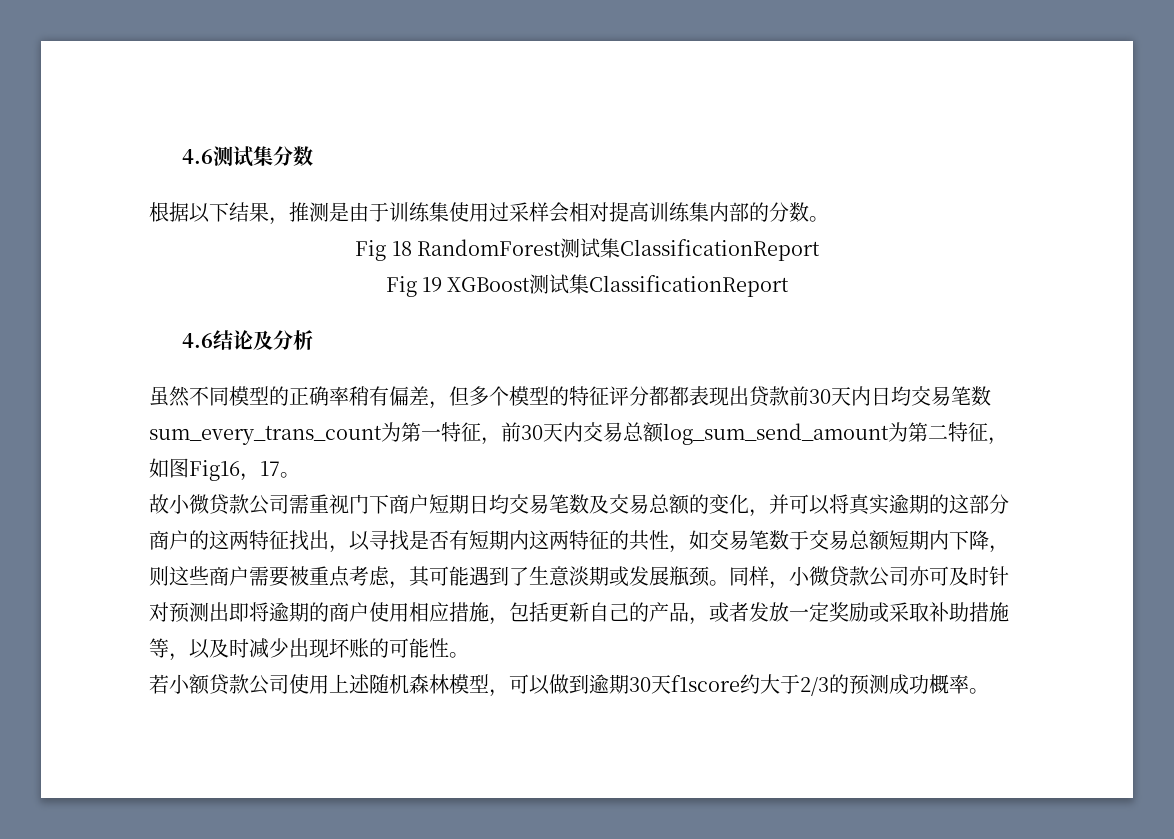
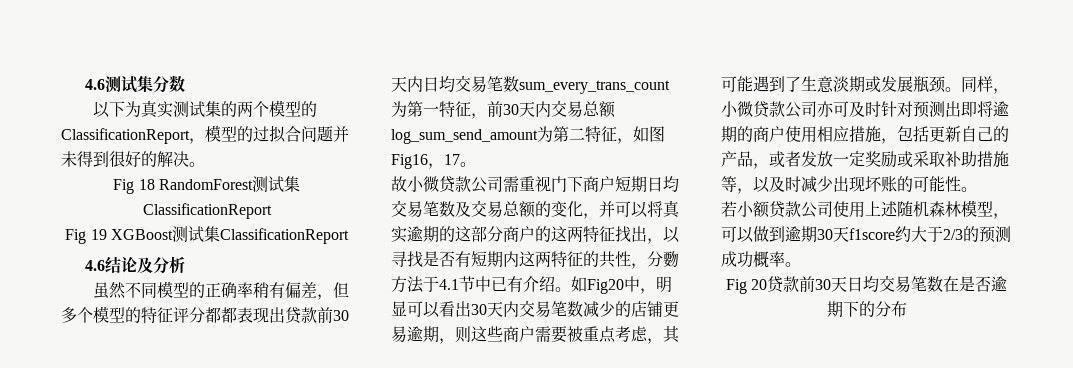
- 根据以下结果，推测是由于训练集使用过采样会相对提高训练集内部的分数。
+ 以下为真实测试集的两个模型的ClassificationReport，模型的过拟合问题并未得到很好的解决。
- 故小微贷款公司需重视门下商户短期日均交易笔数及交易总额的变化，并可以将真实逾期的这部分商户的这两特征找出，以寻找是否有短期内这两特征的共性，如交易笔数于交易总额短期内下降，则这些商户需要被重点考虑，其可能遇到了生意淡期或发展瓶颈。
+ 故小微贷款公司需重视门下商户短期日均交易笔数及交易总额的变化，并可以将真实逾期的这部分商户的这两特征找出，以寻找是否有短期内这两特征的共性，分覅方法于4.1节中已有介绍。如Fig20中，明显可以看出30天内交易笔数减少的店铺更易逾期，则这些商户需要被重点考虑，其可能遇到了生意淡期或发展瓶颈。
+ Fig 20贷款前30天日均交易笔数在是否逾期下的分布

